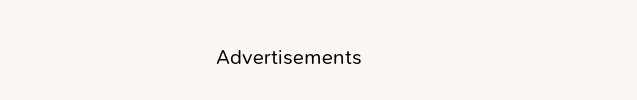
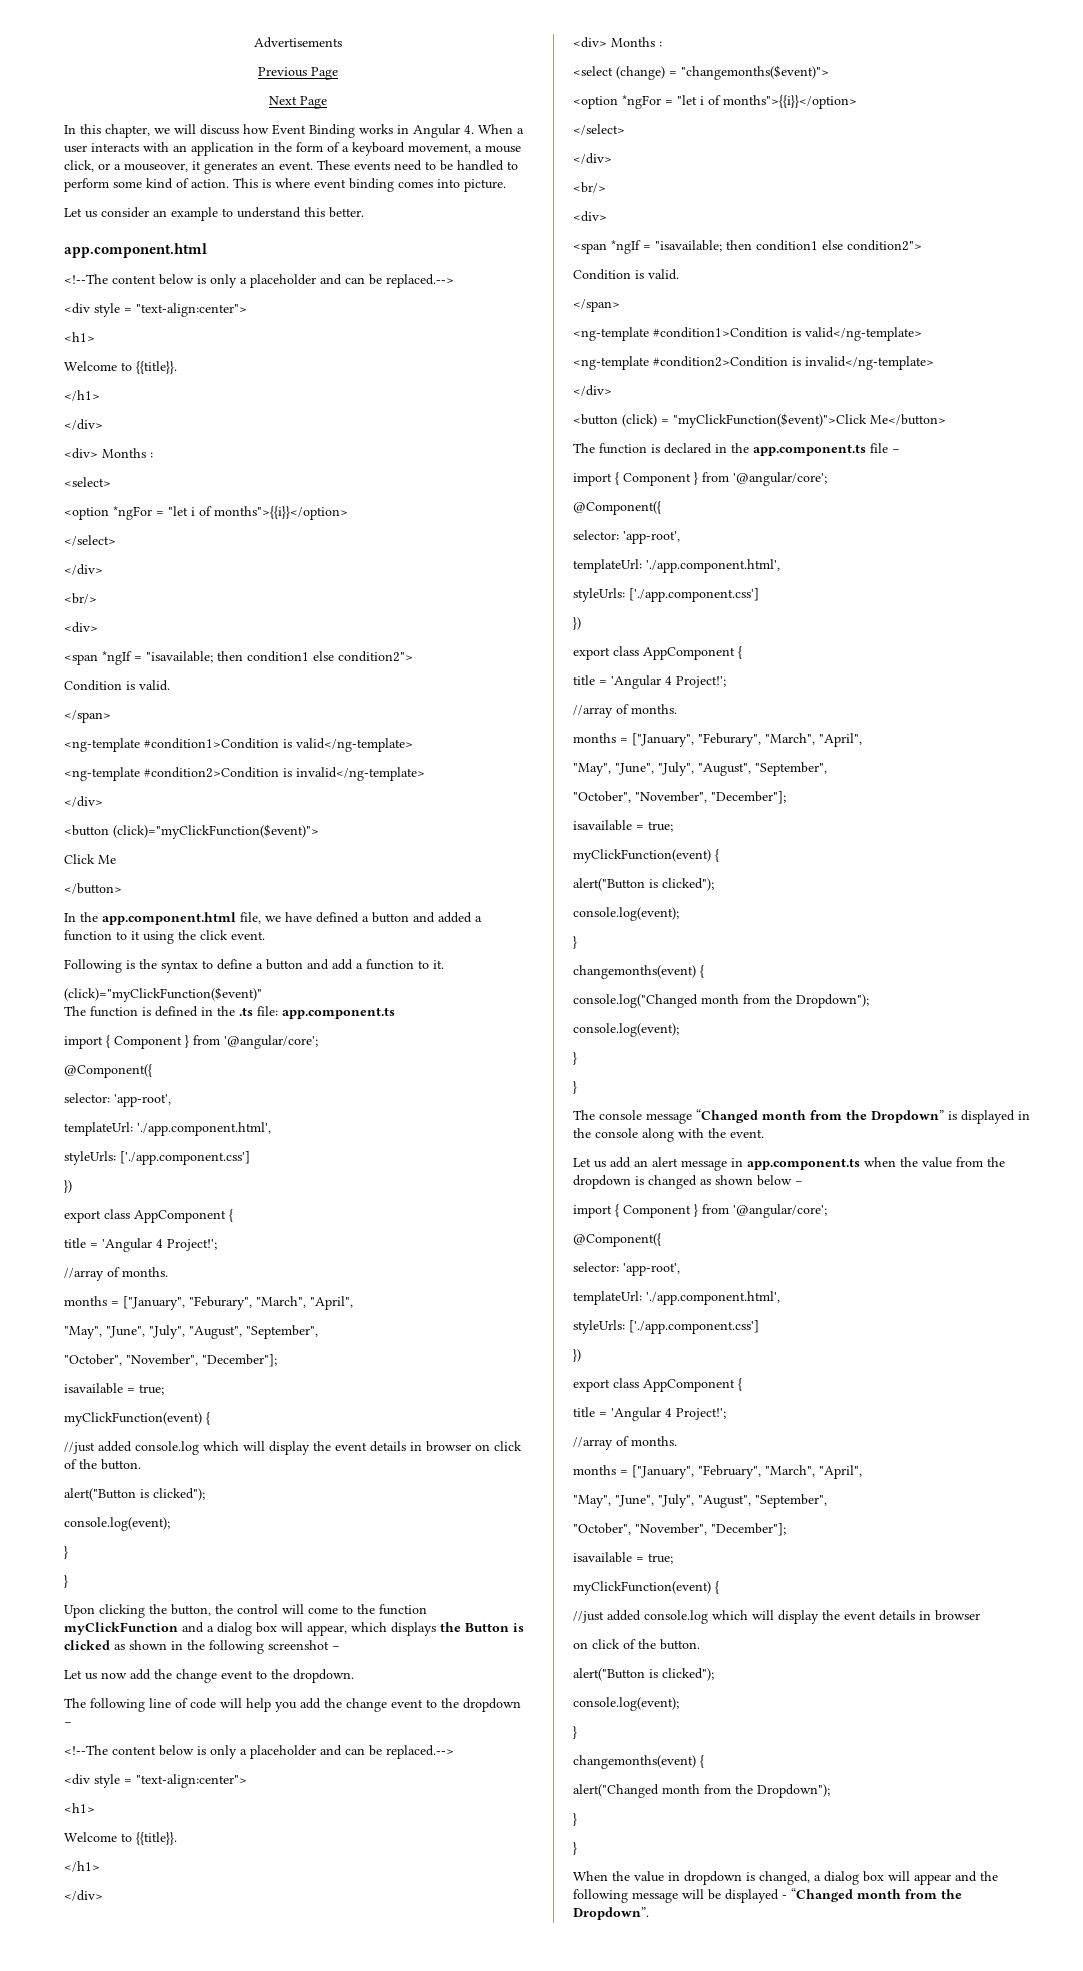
+ Previous Page
+ Next Page
+ In this chapter, we will discuss how Event Binding works in Angular 4. When a user interacts with an application in the form of a keyboard movement, a mouse click, or a mouseover, it generates an event. These events need to be handled to perform some kind of action. This is where event binding comes into picture.
+ Let us consider an example to understand this better.
+ app.component.html
+ <!--The content below is only a placeholder and can be replaced.-->
+ <div style = "text-align:center">
+ <h1>
+ Welcome to {{title}}.
+ </h1>
+ </div>
+ <div> Months :
+ <select>
+ <option *ngFor = "let i of months">{{i}}</option>
+ </select>
+ </div>
+ <br/>
+ <div>
+ <span *ngIf = "isavailable; then condition1 else condition2">
+ Condition is valid.
+ </span>
+ <ng-template #condition1>Condition is valid</ng-template>
+ <ng-template #condition2>Condition is invalid</ng-template>
+ </div>
+ <button (click)="myClickFunction($event)">
+ Click Me
+ </button>
+ In the app.component.html file, we have defined a button and added a function to it using the click event.
+ Following is the syntax to define a button and add a function to it.
+ (click)="myClickFunction($event)"
+ The function is defined in the .ts file: app.component.ts
+ import { Component } from '@angular/core';
+ @Component({
+ selector: 'app-root',
+ templateUrl: './app.component.html',
+ styleUrls: ['./app.component.css']
+ })
+ export class AppComponent {
+ title = 'Angular 4 Project!';
+ //array of months.
+ months = ["January", "Feburary", "March", "April",
+ "May", "June", "July", "August", "September",
+ "October", "November", "December"];
+ isavailable = true;
+ myClickFunction(event) {
+ //just added console.log which will display the event details in browser on click of the button.
+ alert("Button is clicked");
+ console.log(event);
+ }
+ }
+ Upon clicking the button, the control will come to the function myClickFunction and a dialog box will appear, which displays the Button is clicked as shown in the following screenshot −
+ Let us now add the change event to the dropdown.
+ The following line of code will help you add the change event to the dropdown −
+ <!--The content below is only a placeholder and can be replaced.-->
+ <div style = "text-align:center">
+ <h1>
+ Welcome to {{title}}.
+ </h1>
+ </div>
+ <div> Months :
+ <select (change) = "changemonths($event)">
+ <option *ngFor = "let i of months">{{i}}</option>
+ </select>
+ </div>
+ <br/>
+ <div>
+ <span *ngIf = "isavailable; then condition1 else condition2">
+ Condition is valid.
+ </span>
+ <ng-template #condition1>Condition is valid</ng-template>
+ <ng-template #condition2>Condition is invalid</ng-template>
+ </div>
+ <button (click) = "myClickFunction($event)">Click Me</button>
+ The function is declared in the app.component.ts file −
+ import { Component } from '@angular/core';
+ @Component({
+ selector: 'app-root',
+ templateUrl: './app.component.html',
+ styleUrls: ['./app.component.css']
+ })
+ export class AppComponent {
+ title = 'Angular 4 Project!';
+ //array of months.
+ months = ["January", "Feburary", "March", "April",
+ "May", "June", "July", "August", "September",
+ "October", "November", "December"];
+ isavailable = true;
+ myClickFunction(event) {
+ alert("Button is clicked");
+ console.log(event);
+ }
+ changemonths(event) {
+ console.log("Changed month from the Dropdown");
+ console.log(event);
+ }
+ }
+ The console message “Changed month from the Dropdown” is displayed in the console along with the event.
+ Let us add an alert message in app.component.ts when the value from the dropdown is changed as shown below −
+ import { Component } from '@angular/core';
+ @Component({
+ selector: 'app-root',
+ templateUrl: './app.component.html',
+ styleUrls: ['./app.component.css']
+ })
+ export class AppComponent {
+ title = 'Angular 4 Project!';
+ //array of months.
+ months = ["January", "February", "March", "April",
+ "May", "June", "July", "August", "September",
+ "October", "November", "December"];
+ isavailable = true;
+ myClickFunction(event) {
+ //just added console.log which will display the event details in browser
+ on click of the button.
+ alert("Button is clicked");
+ console.log(event);
+ }
+ changemonths(event) {
+ alert("Changed month from the Dropdown");
+ }
+ }
+ When the value in dropdown is changed, a dialog box will appear and the following message will be displayed - “Changed month from the Dropdown”.

